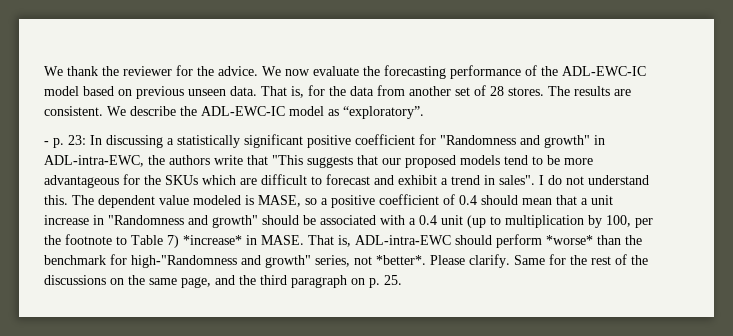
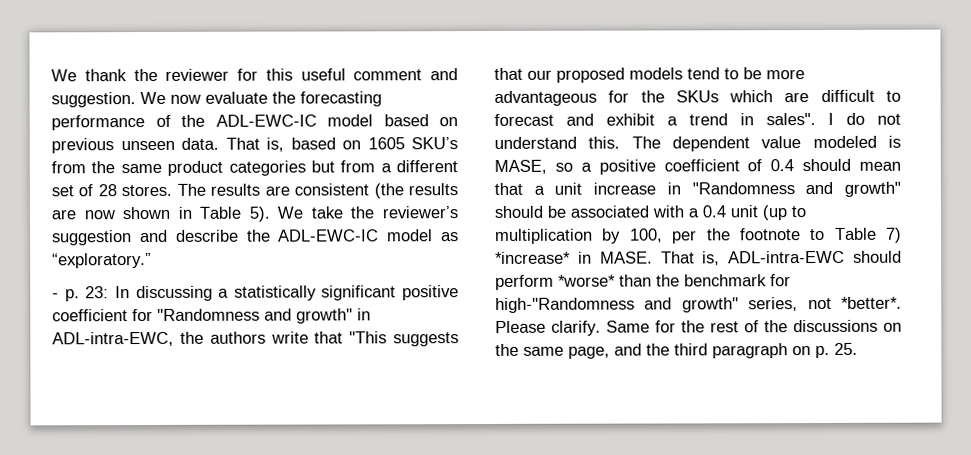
- We thank the reviewer for the advice.
+ We thank the reviewer for this useful comment and suggestion.
- That is, for the data from another set of 28 stores.
+ That is, based on 1605 SKU’s from the same product categories but from a different set of 28 stores.
- The results are consistent. We describe the ADL-EWC-IC model as “exploratory”.
+ The results are consistent (the results are now shown in Table 5). We take the reviewer’s suggestion and describe the ADL-EWC-IC model as “exploratory.”

